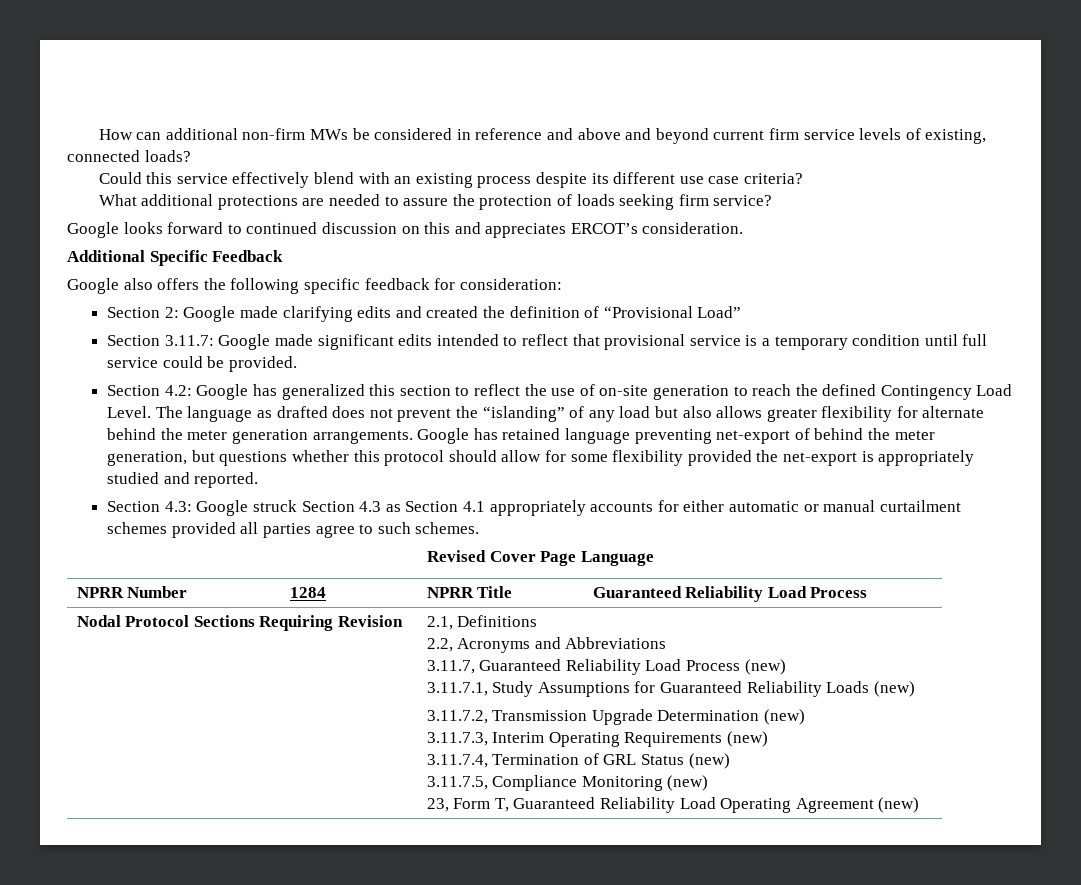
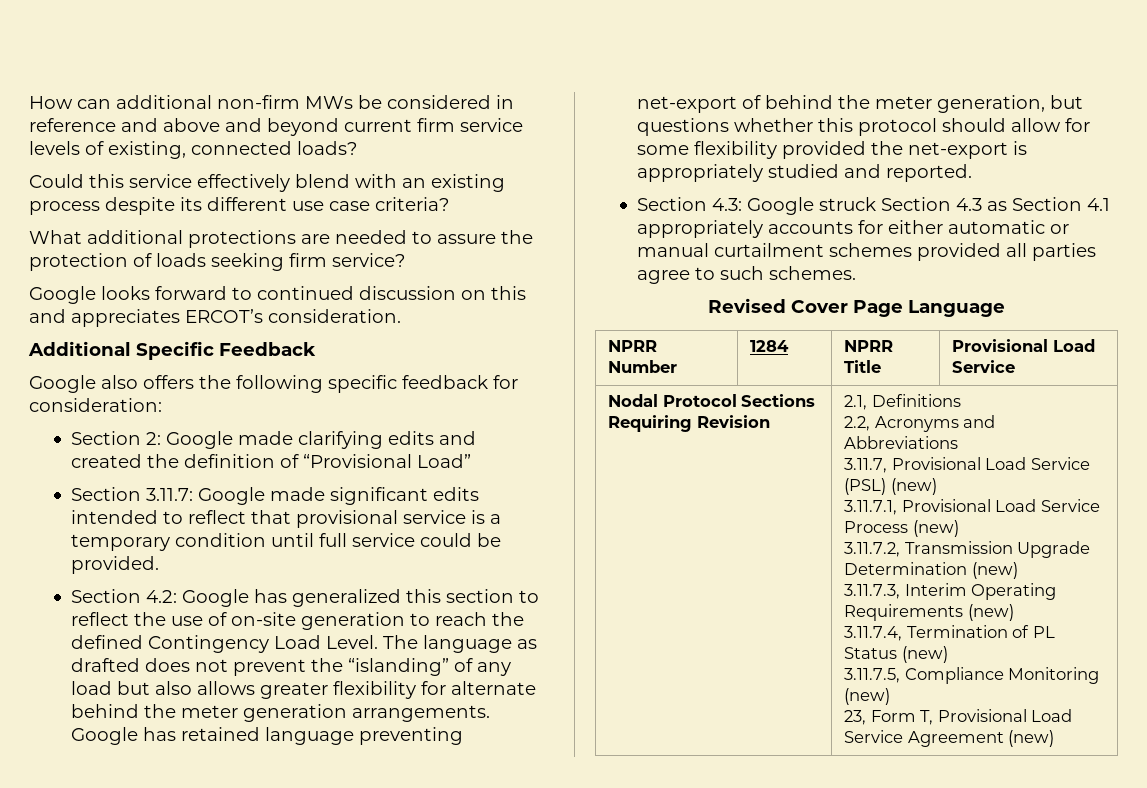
- NPRR Number | 1284 | NPRR Title | Guaranteed Reliability Load Process
+ NPRR Number | 1284 | NPRR Title | Provisional Load Service
- 3.11.7, Guaranteed Reliability Load Process (new)
- 3.11.7.1, Study Assumptions for Guaranteed Reliability Loads (new)
+ 3.11.7, Provisional Load Service (PSL) (new)
+ 3.11.7.1, Provisional Load Service Process (new)
- 3.11.7.4, Termination of GRL Status (new)
+ 3.11.7.4, Termination of PL Status (new)
- 23, Form T, Guaranteed Reliability Load Operating Agreement (new)
+ 23, Form T, Provisional Load Service Agreement (new)

